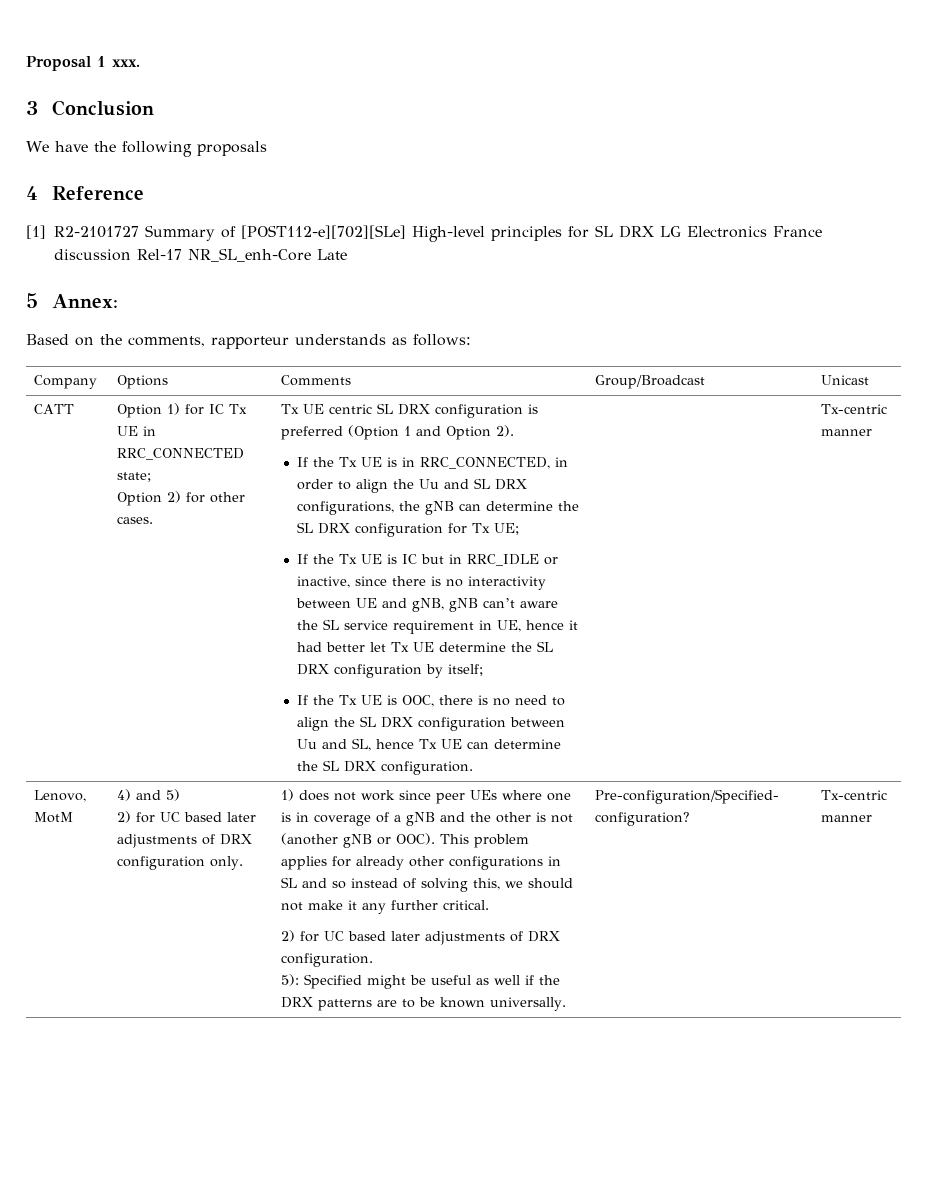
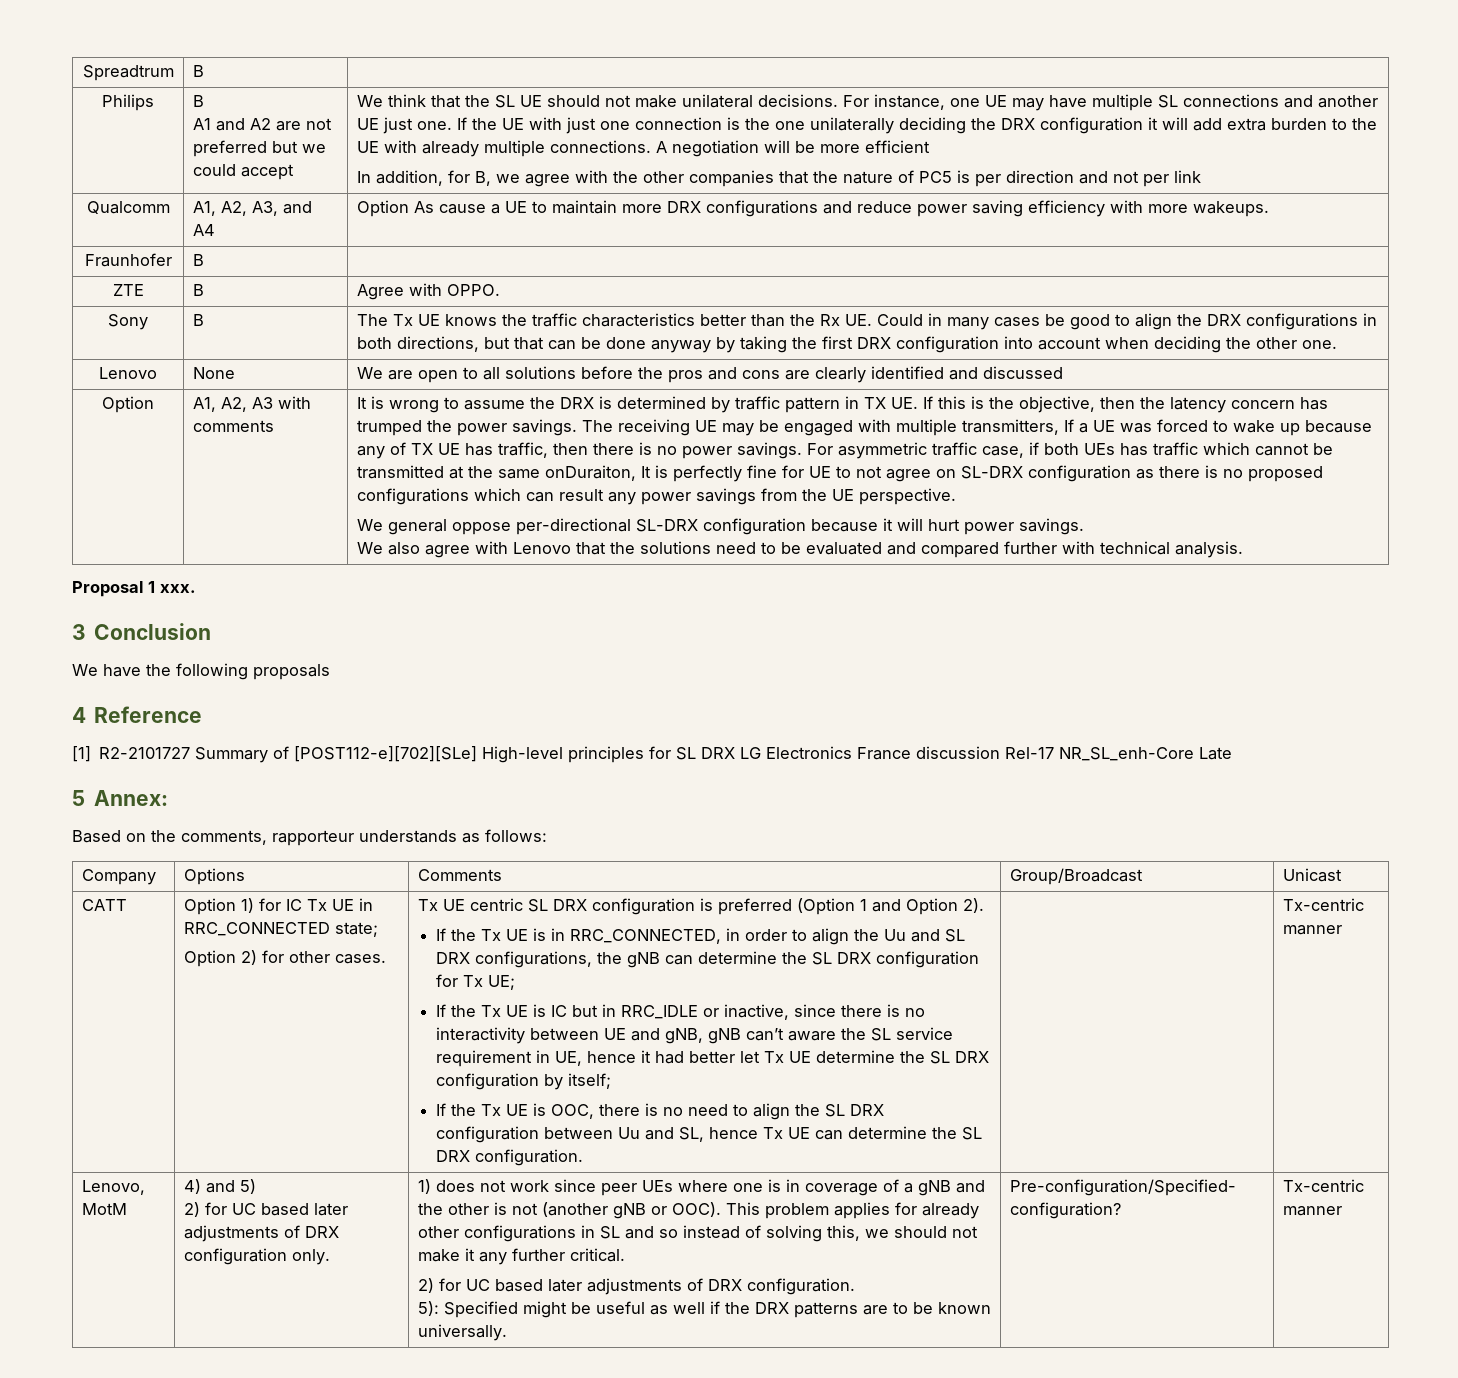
+ Spreadtrum | B |
+ Philips | B
+ A1 and A2 are not preferred but we could accept | We think that the SL UE should not make unilateral decisions. For instance, one UE may have multiple SL connections and another UE just one. If the UE with just one connection is the one unilaterally deciding the DRX configuration it will add extra burden to the UE with already multiple connections. A negotiation will be more efficient
+ In addition, for B, we agree with the other companies that the nature of PC5 is per direction and not per link
+ Qualcomm | A1, A2, A3, and A4 | Option As cause a UE to maintain more DRX configurations and reduce power saving efficiency with more wakeups.
+ Fraunhofer | B |
+ ZTE | B | Agree with OPPO.
+ Sony | B | The Tx UE knows the traffic characteristics better than the Rx UE. Could in many cases be good to align the DRX configurations in both directions, but that can be done anyway by taking the first DRX configuration into account when deciding the other one.
+ Lenovo | None | We are open to all solutions before the pros and cons are clearly identified and discussed
+ Option | A1, A2, A3 with comments | It is wrong to assume the DRX is determined by traffic pattern in TX UE. If this is the objective, then the latency concern has trumped the power savings. The receiving UE may be engaged with multiple transmitters, If a UE was forced to wake up because any of TX UE has traffic, then there is no power savings. For asymmetric traffic case, if both UEs has traffic which cannot be transmitted at the same onDuraiton, It is perfectly fine for UE to not agree on SL-DRX configuration as there is no proposed configurations which can result any power savings from the UE perspective.
+ We general oppose per-directional SL-DRX configuration because it will hurt power savings.
+ We also agree with Lenovo that the solutions need to be evaluated and compared further with technical analysis.

